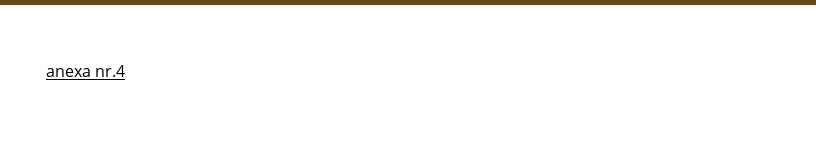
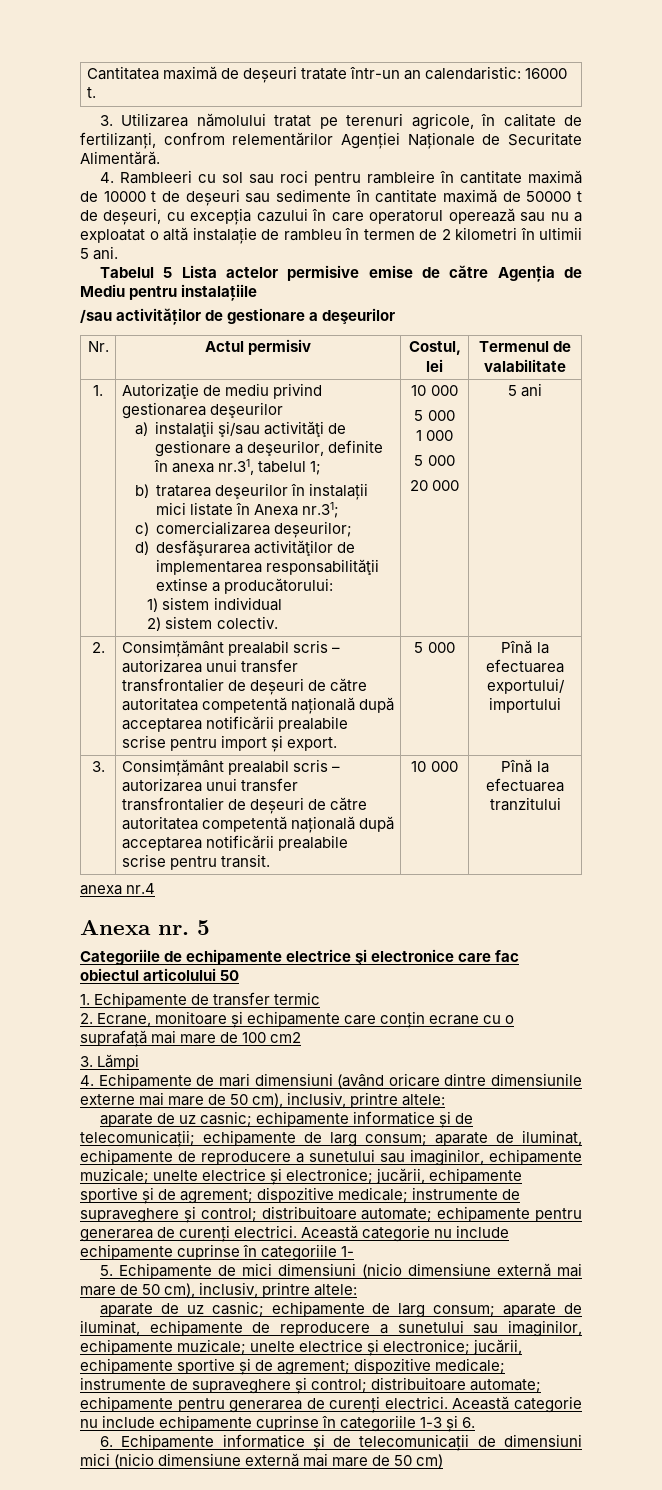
+ Cantitatea maximă de deșeuri tratate într-un an calendaristic: 16000 t.
+ 3. Utilizarea nămolului tratat pe terenuri agricole, în calitate de fertilizanți, confrom relementărilor Agenției Naționale de Securitate Alimentără.
+ 4. Rambleeri cu sol sau roci pentru rambleire în cantitate maximă de 10000 t de deșeuri sau sedimente în cantitate maximă de 50000 t de deșeuri, cu excepția cazului în care operatorul operează sau nu a exploatat o altă instalație de rambleu în termen de 2 kilometri în ultimii 5 ani.
+ Tabelul 5 Lista actelor permisive emise de către Agenția de Mediu pentru instalațiile
+ /sau activităților de gestionare a deşeurilor
+ Nr. | Actul permisiv | Costul, lei | Termenul de valabilitate
+ 1. | Autorizaţie de mediu privind gestionarea deşeurilor
+ a) instalaţii şi/sau activităţi de gestionare a deşeurilor, definite în anexa nr.31, tabelul 1;
+ b) tratarea deşeurilor în instalații mici listate în Anexa nr.31;
+ c) comercializarea deșeurilor;
+ d) desfăşurarea activităţilor de implementarea responsabilităţii extinse a producătorului:
+ 1) sistem individual
+ 2) sistem colectiv. | 10 000
+ 5 000
+ 1 000
+ 5 000
+ 20 000 | 5 ani
+ 2. | Consimțământ prealabil scris – autorizarea unui transfer transfrontalier de deșeuri de către autoritatea competentă națională după acceptarea notificării prealabile scrise pentru import și export. | 5 000 | Pînă la efectuarea exportului/ importului
+ 3. | Consimțământ prealabil scris – autorizarea unui transfer transfrontalier de deșeuri de către autoritatea competentă națională după acceptarea notificării prealabile scrise pentru transit. | 10 000 | Pînă la efectuarea tranzitului
  anexa nr.4
+ Anexa nr. 5
+ Categoriile de echipamente electrice şi electronice care fac obiectul articolului 50
+ 1. Echipamente de transfer termic
+ 2. Ecrane, monitoare și echipamente care conțin ecrane cu o suprafață mai mare de 100 cm2
+ 3. Lămpi
+ 4. Echipamente de mari dimensiuni (având oricare dintre dimensiunile externe mai mare de 50 cm), inclusiv, printre altele:
+ aparate de uz casnic; echipamente informatice și de telecomunicații; echipamente de larg consum; aparate de iluminat, echipamente de reproducere a sunetului sau imaginilor, echipamente muzicale; unelte electrice și electronice; jucării, echipamente sportive și de agrement; dispozitive medicale; instrumente de supraveghere și control; distribuitoare automate; echipamente pentru generarea de curenți electrici. Această categorie nu include echipamente cuprinse în categoriile 1-
+ 5. Echipamente de mici dimensiuni (nicio dimensiune externă mai mare de 50 cm), inclusiv, printre altele:
+ aparate de uz casnic; echipamente de larg consum; aparate de iluminat, echipamente de reproducere a sunetului sau imaginilor, echipamente muzicale; unelte electrice și electronice; jucării, echipamente sportive și de agrement; dispozitive medicale; instrumente de supraveghere și control; distribuitoare automate; echipamente pentru generarea de curenți electrici. Această categorie nu include echipamente cuprinse în categoriile 1-3 și 6.
+ 6. Echipamente informatice și de telecomunicații de dimensiuni mici (nicio dimensiune externă mai mare de 50 cm)

